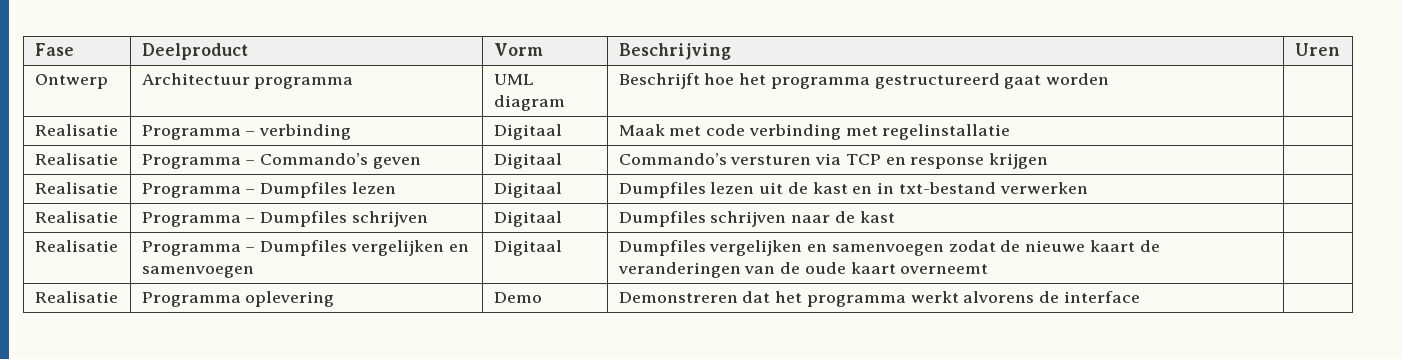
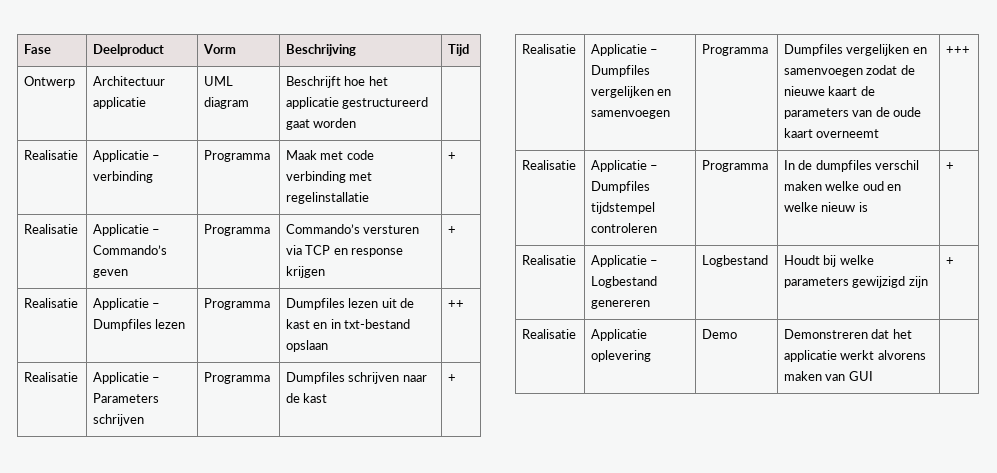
- Fase | Deelproduct | Vorm | Beschrijving | Uren
+ Fase | Deelproduct | Vorm | Beschrijving | Tijd
- Ontwerp | Architectuur programma | UML diagram | Beschrijft hoe het programma gestructureerd gaat worden |
+ Ontwerp | Architectuur applicatie | UML diagram | Beschrijft hoe het applicatie gestructureerd gaat worden |
- Realisatie | Programma – verbinding | Digitaal | Maak met code verbinding met regelinstallatie |
- Realisatie | Programma – Commando’s geven | Digitaal | Commando’s versturen via TCP en response krijgen |
- Realisatie | Programma – Dumpfiles lezen | Digitaal | Dumpfiles lezen uit de kast en in txt-bestand verwerken |
- Realisatie | Programma – Dumpfiles schrijven | Digitaal | Dumpfiles schrijven naar de kast |
- Realisatie | Programma – Dumpfiles vergelijken en samenvoegen | Digitaal | Dumpfiles vergelijken en samenvoegen zodat de nieuwe kaart de veranderingen van de oude kaart overneemt |
- Realisatie | Programma oplevering | Demo | Demonstreren dat het programma werkt alvorens de interface |
+ Realisatie | Applicatie – verbinding | Programma | Maak met code verbinding met regelinstallatie | +
+ Realisatie | Applicatie – Commando’s geven | Programma | Commando’s versturen via TCP en response krijgen | +
+ Realisatie | Applicatie – Dumpfiles lezen | Programma | Dumpfiles lezen uit de kast en in txt-bestand opslaan | ++
+ Realisatie | Applicatie – Parameters schrijven | Programma | Dumpfiles schrijven naar de kast | +
+ Realisatie | Applicatie – Dumpfiles vergelijken en samenvoegen | Programma | Dumpfiles vergelijken en samenvoegen zodat de nieuwe kaart de parameters van de oude kaart overneemt | +++
+ Realisatie | Applicatie – Dumpfiles tijdstempel controleren | Programma | In de dumpfiles verschil maken welke oud en welke nieuw is | +
+ Realisatie | Applicatie – Logbestand genereren | Logbestand | Houdt bij welke parameters gewijzigd zijn | +
+ Realisatie | Applicatie oplevering | Demo | Demonstreren dat het applicatie werkt alvorens maken van GUI |

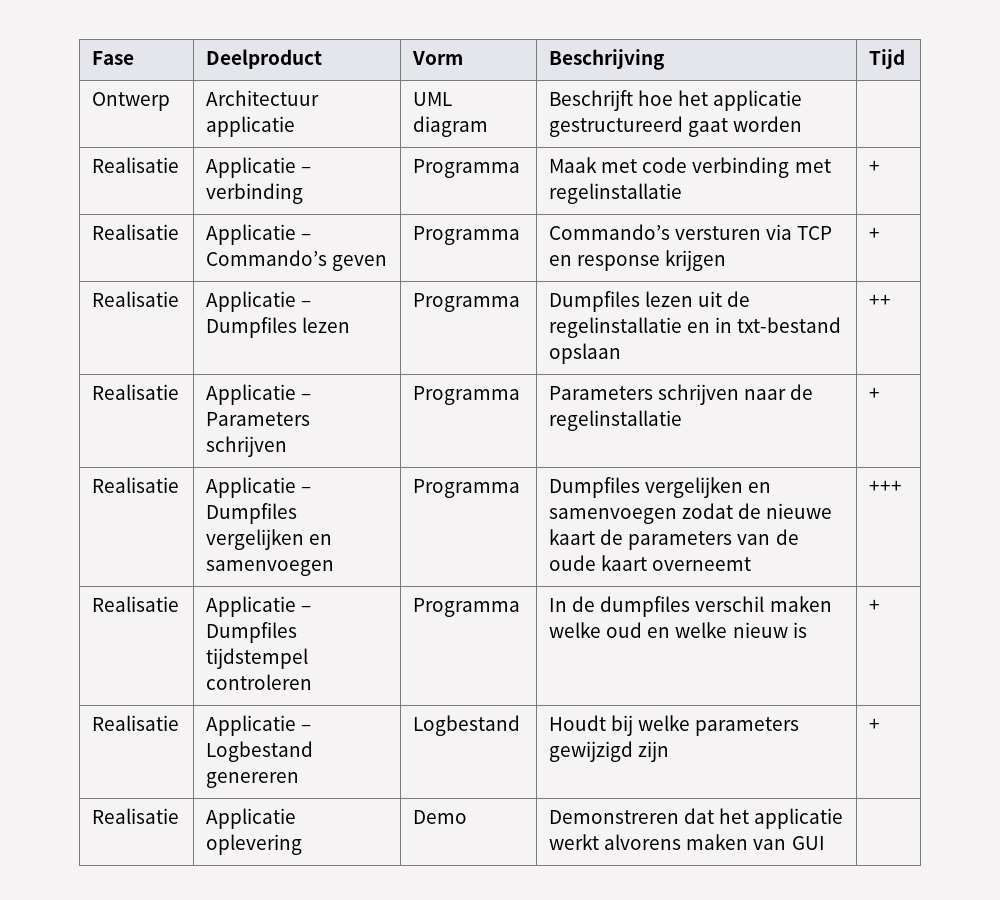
- Realisatie | Applicatie – Dumpfiles lezen | Programma | Dumpfiles lezen uit de kast en in txt-bestand opslaan | ++
+ Realisatie | Applicatie – Dumpfiles lezen | Programma | Dumpfiles lezen uit de regelinstallatie en in txt-bestand opslaan | ++
- Realisatie | Applicatie – Parameters schrijven | Programma | Dumpfiles schrijven naar de kast | +
+ Realisatie | Applicatie – Parameters schrijven | Programma | Parameters schrijven naar de regelinstallatie | +

